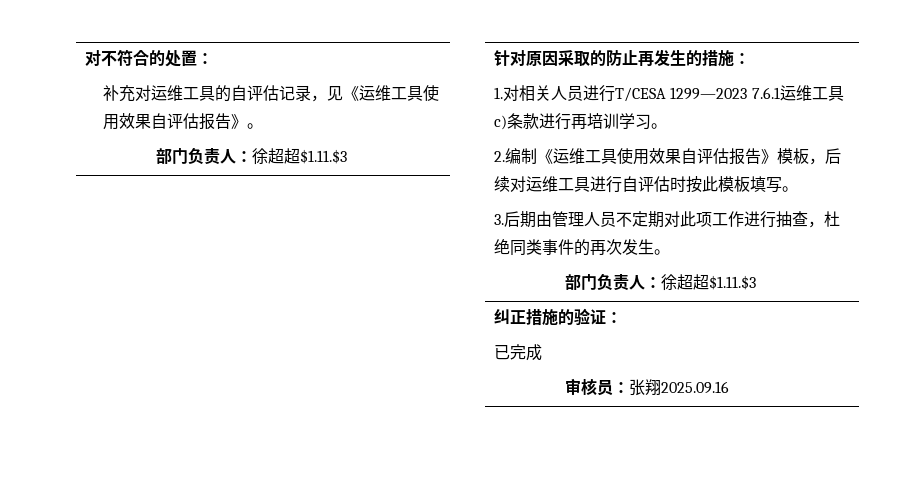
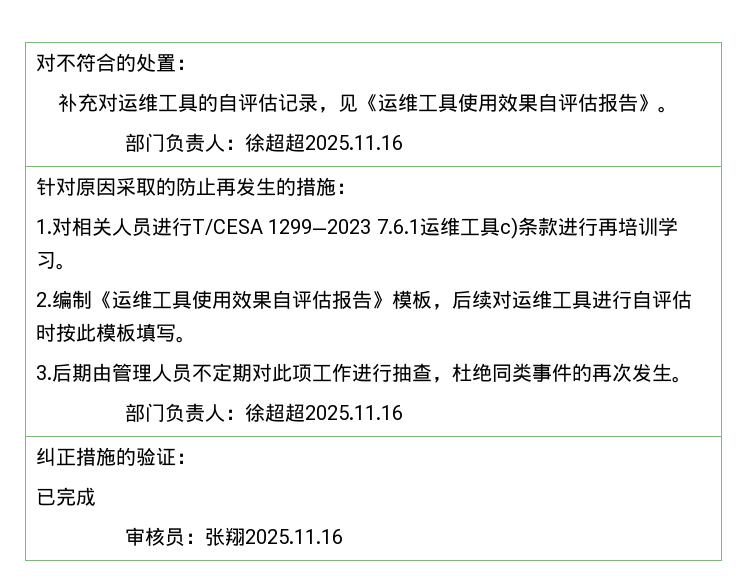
  对不符合的处置：
  补充对运维工具的自评估记录，见《运维工具使用效果自评估报告》。
- 部门负责人：徐超超$1.11.$3
+ 部门负责人：徐超超2025.11.16
  3.后期由管理人员不定期对此项工作进行抽查，杜绝同类事件的再次发生。
- 部门负责人：徐超超$1.11.$3
+ 部门负责人：徐超超2025.11.16
  纠正措施的验证：
  已完成
- 审核员：张翔2025.09.16
+ 审核员：张翔2025.11.16

